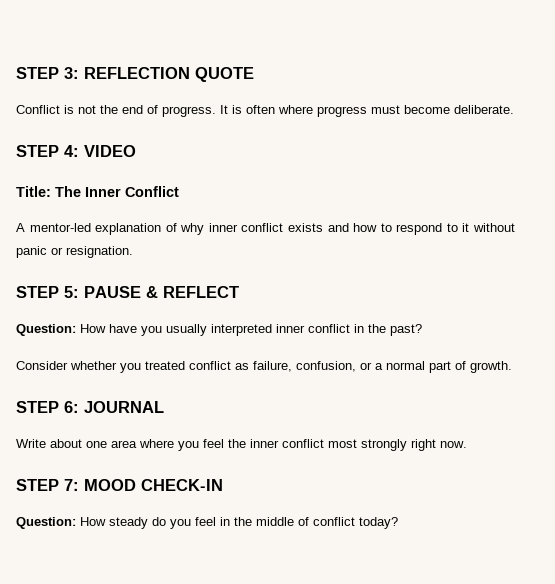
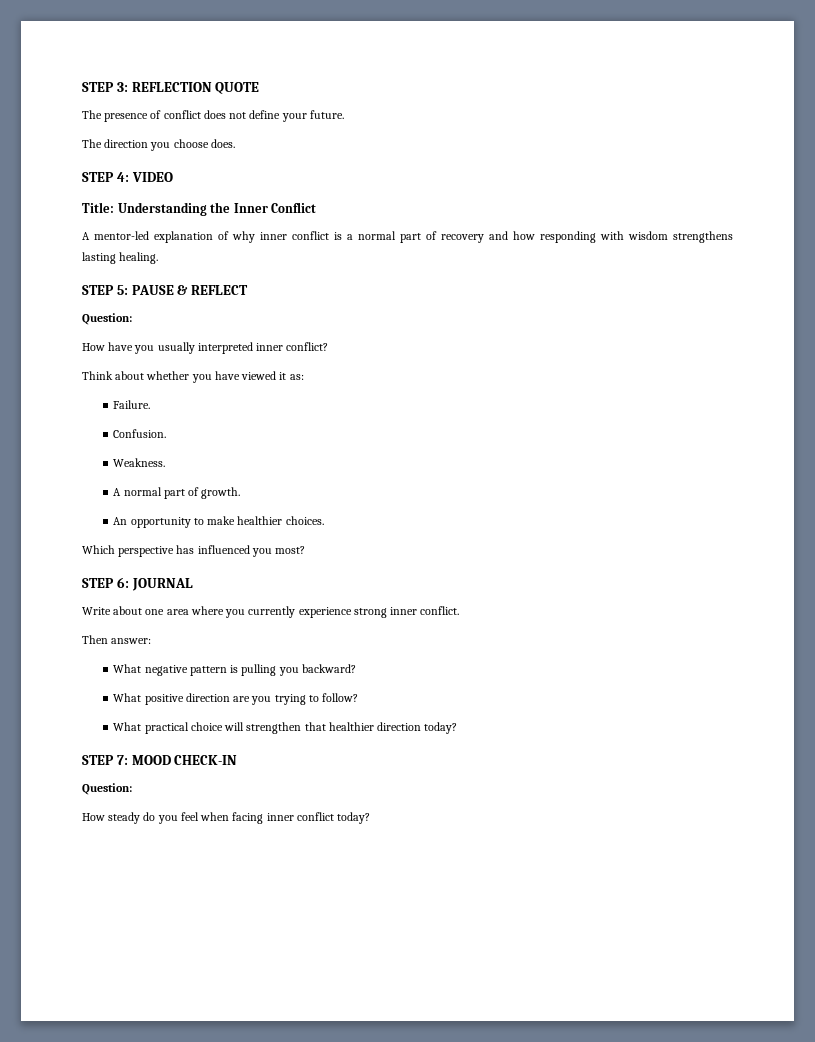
- Conflict is not the end of progress. It is often where progress must become deliberate.
+ The presence of conflict does not define your future.
+ The direction you choose does.
- Title: The Inner Conflict
+ Title: Understanding the Inner Conflict
- A mentor-led explanation of why inner conflict exists and how to respond to it without panic or resignation.
+ A mentor-led explanation of why inner conflict is a normal part of recovery and how responding with wisdom strengthens lasting healing.
  STEP 5: PAUSE & REFLECT
- Question: How have you usually interpreted inner conflict in the past?
- Consider whether you treated conflict as failure, confusion, or a normal part of growth.
+ Question:
+ How have you usually interpreted inner conflict?
+ Think about whether you have viewed it as:
+ Failure.
+ Confusion.
+ Weakness.
+ A normal part of growth.
+ An opportunity to make healthier choices.
+ Which perspective has influenced you most?
- Write about one area where you feel the inner conflict most strongly right now.
+ Write about one area where you currently experience strong inner conflict.
+ Then answer:
+ What negative pattern is pulling you backward?
+ What positive direction are you trying to follow?
+ What practical choice will strengthen that healthier direction today?
  STEP 7: MOOD CHECK-IN
- Question: How steady do you feel in the middle of conflict today?
+ Question:
+ How steady do you feel when facing inner conflict today?

